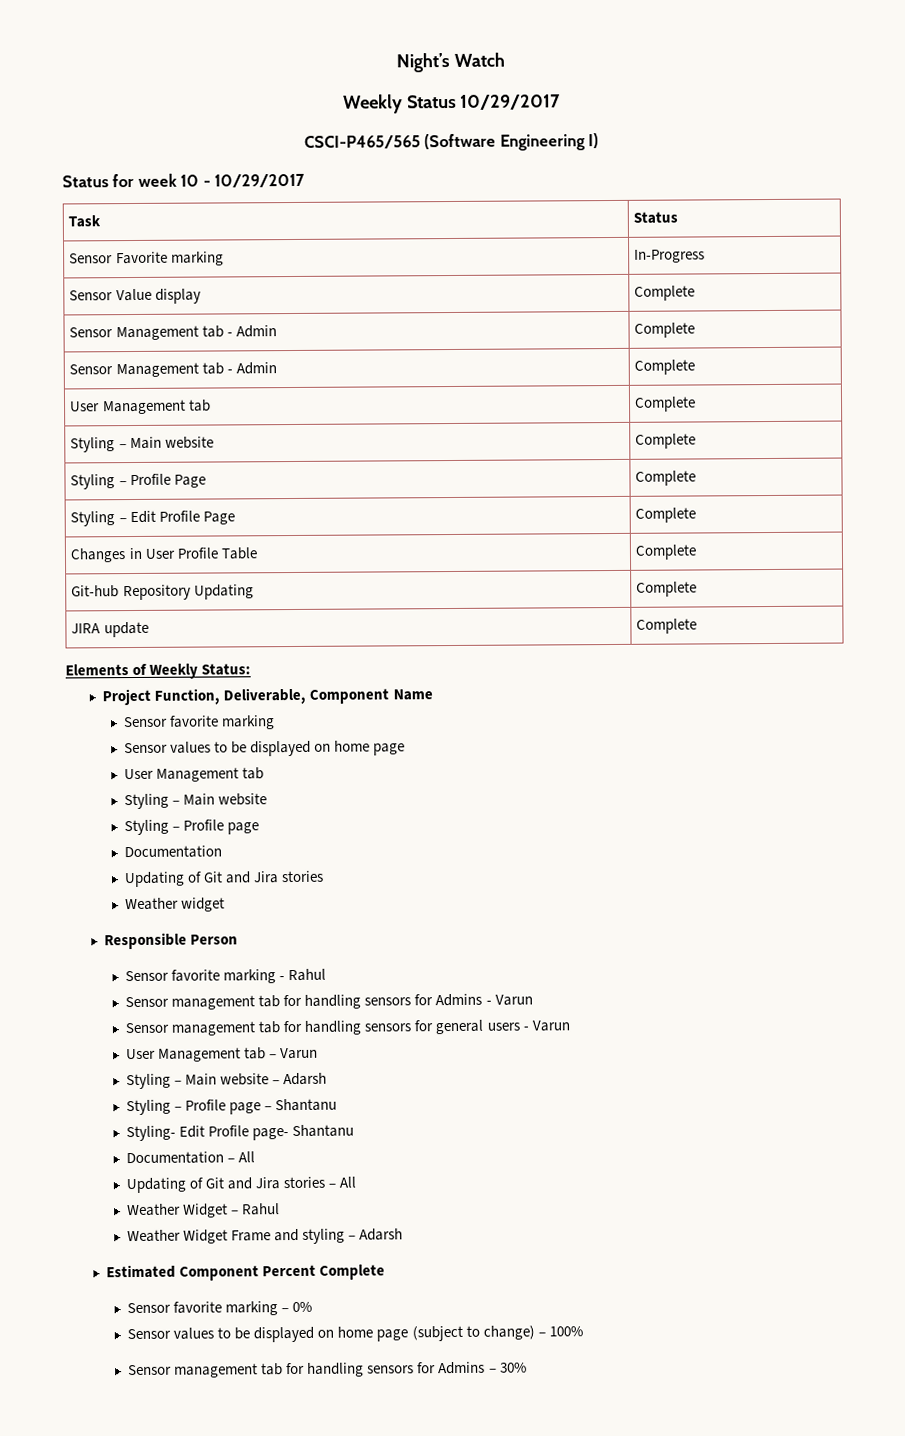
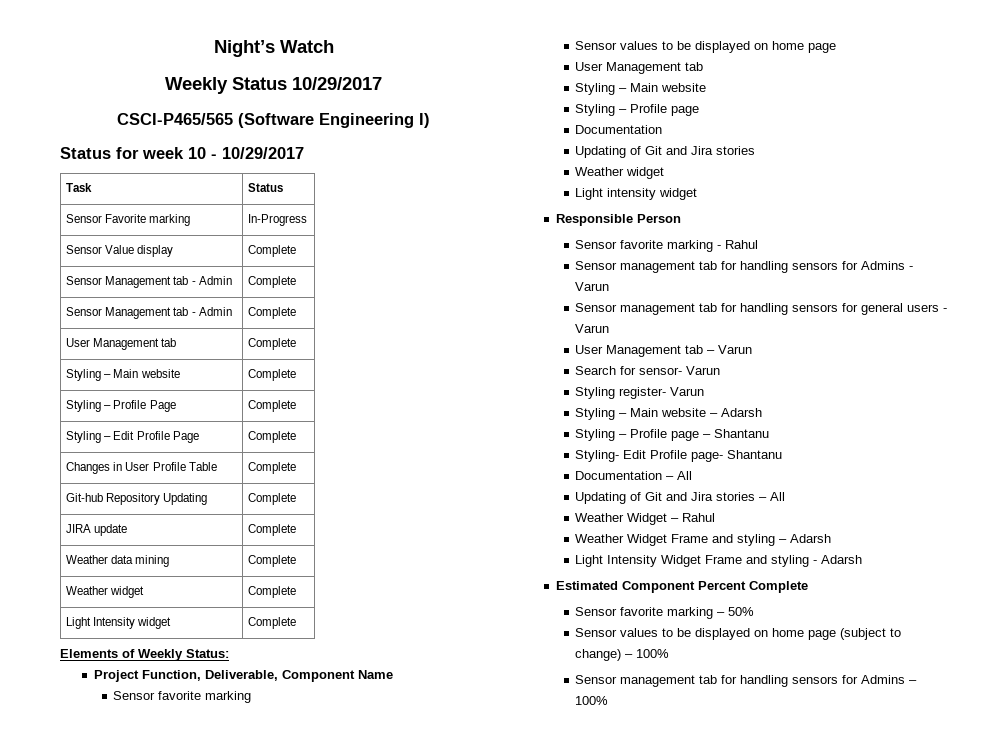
+ Weather data mining | Complete
+ Weather widget | Complete
+ Light Intensity widget | Complete
+ Light intensity widget
+ Search for sensor- Varun
+ Styling register- Varun
+ Light Intensity Widget Frame and styling - Adarsh
- Sensor favorite marking – 0%
+ Sensor favorite marking – 50%
- Sensor management tab for handling sensors for Admins – 30%
+ Sensor management tab for handling sensors for Admins – 100%

